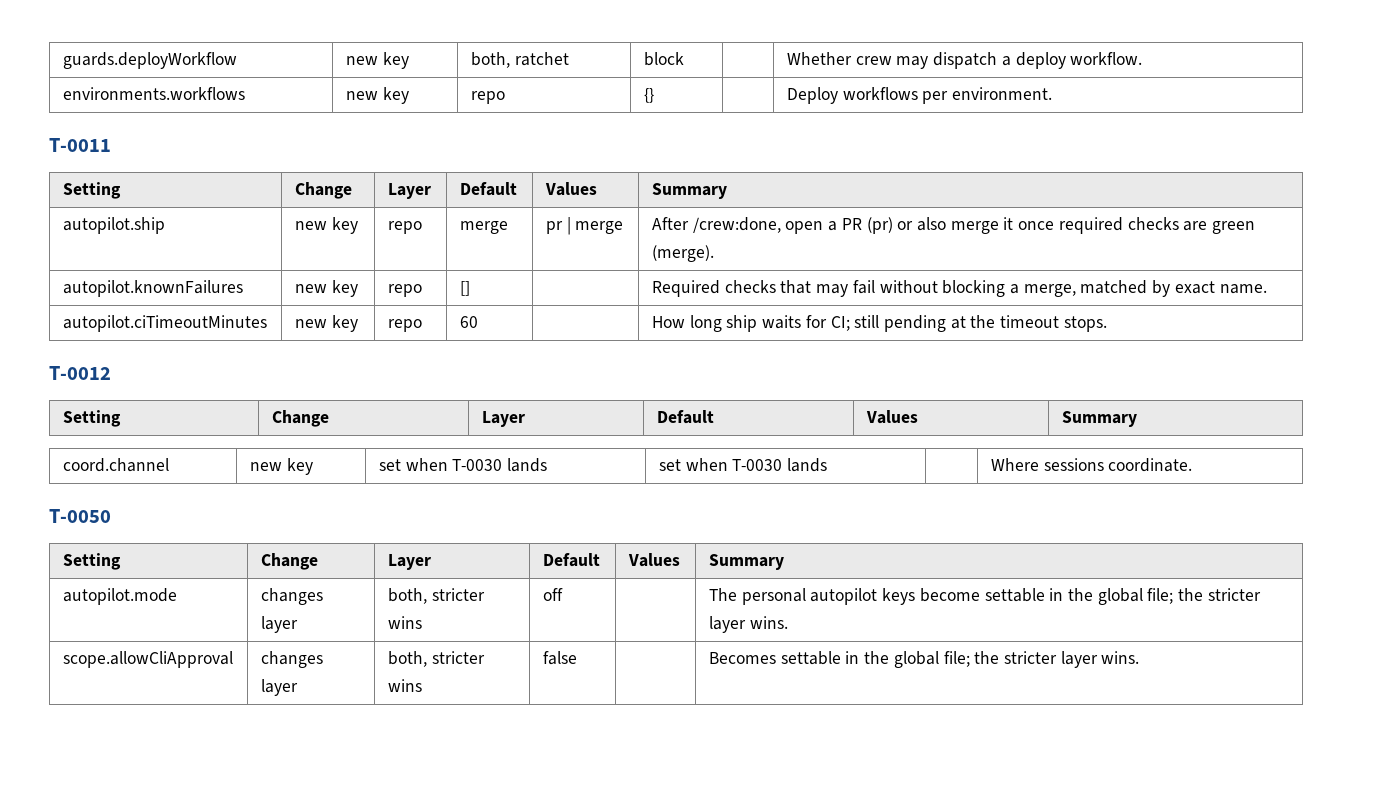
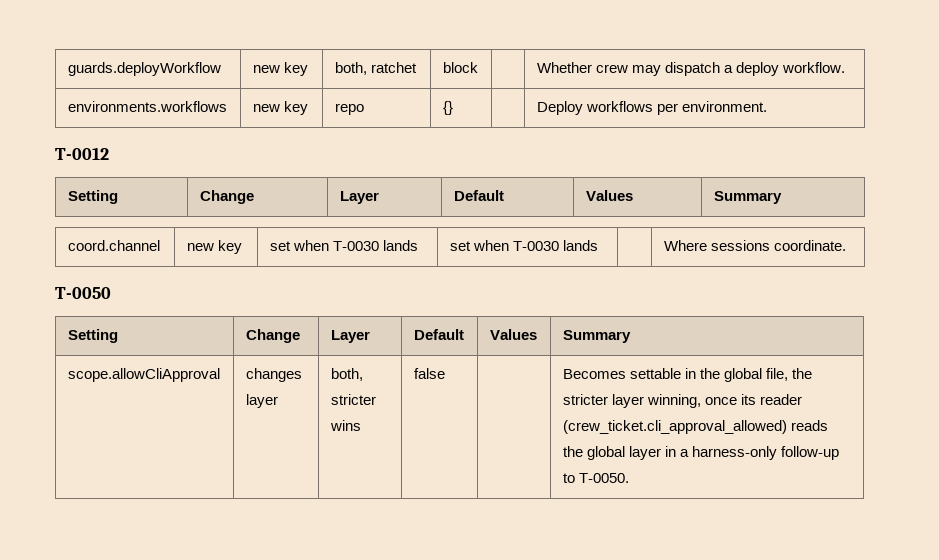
- T-0011
- Setting | Change | Layer | Default | Values | Summary
- autopilot.ship | new key | repo | merge | pr | merge | After /crew:done, open a PR (pr) or also merge it once required checks are green (merge).
- autopilot.knownFailures | new key | repo | [] | | Required checks that may fail without blocking a merge, matched by exact name.
- autopilot.ciTimeoutMinutes | new key | repo | 60 | | How long ship waits for CI; still pending at the timeout stops.
- autopilot.mode | changes layer | both, stricter wins | off | | The personal autopilot keys become settable in the global file; the stricter layer wins.
- scope.allowCliApproval | changes layer | both, stricter wins | false | | Becomes settable in the global file; the stricter layer wins.
+ scope.allowCliApproval | changes layer | both, stricter wins | false | | Becomes settable in the global file, the stricter layer winning, once its reader (crew_ticket.cli_approval_allowed) reads the global layer in a harness-only follow-up to T-0050.

